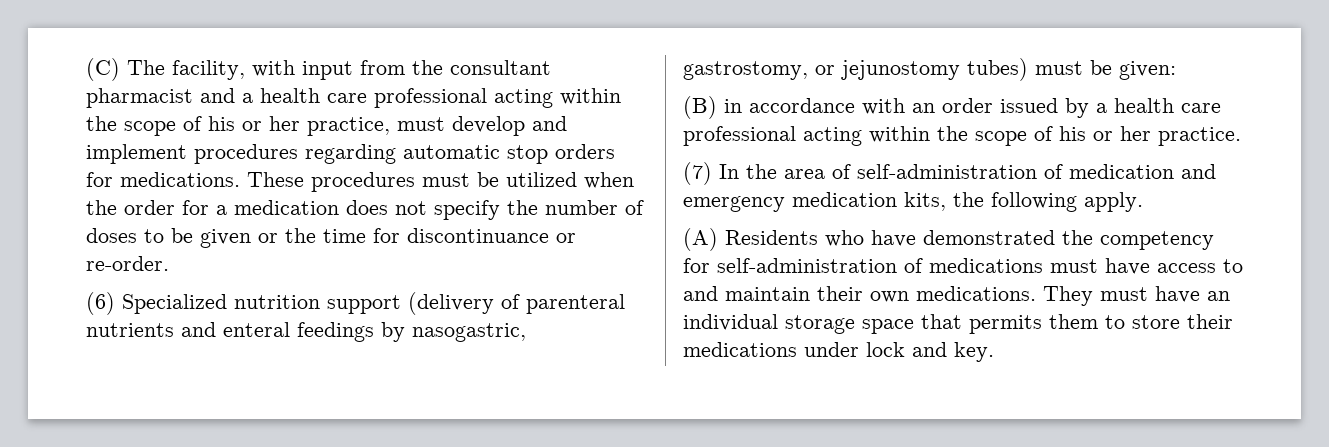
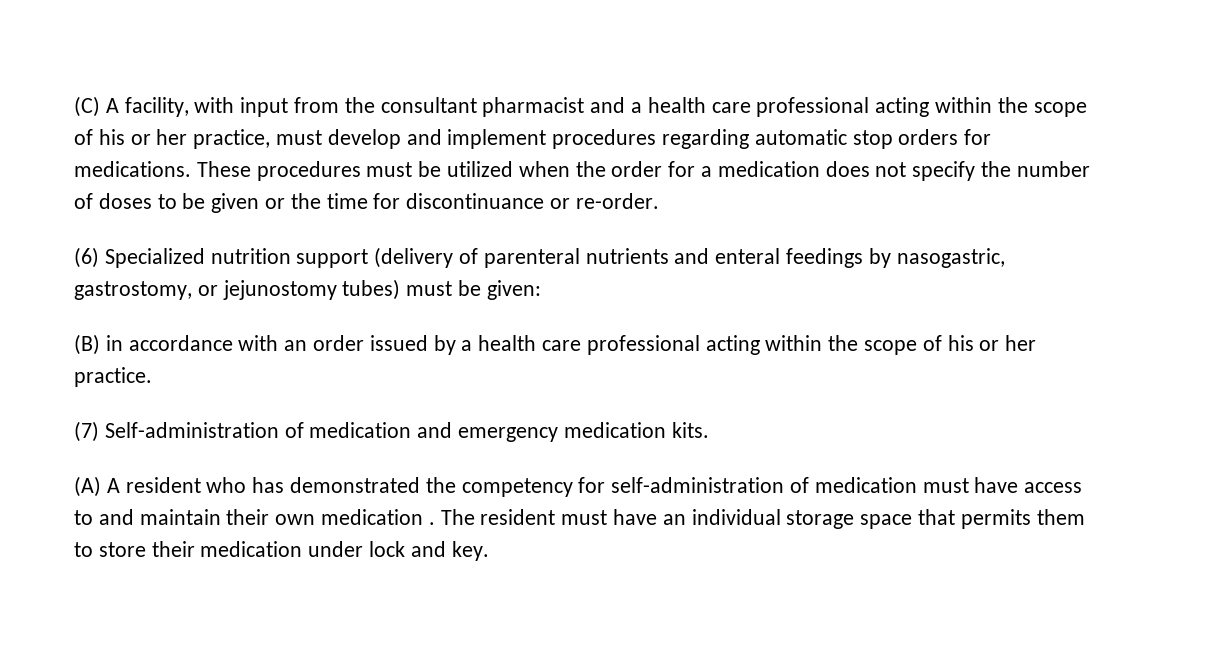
- (C) The facility, with input from the consultant pharmacist and a health care professional acting within the scope of his or her practice, must develop and implement procedures regarding automatic stop orders for medications.
+ (C) A facility, with input from the consultant pharmacist and a health care professional acting within the scope of his or her practice, must develop and implement procedures regarding automatic stop orders for medications.
- (7) In the area of self-administration of medication and emergency medication kits, the following apply.
- (A) Residents who have demonstrated the competency for self-administration of medications must have access to and maintain their own medications. They must have an individual storage space that permits them to store their medications under lock and key.
+ (7) Self-administration of medication and emergency medication kits.
+ (A) A resident who has demonstrated the competency for self-administration of medication must have access to and maintain their own medication . The resident must have an individual storage space that permits them to store their medication under lock and key.

